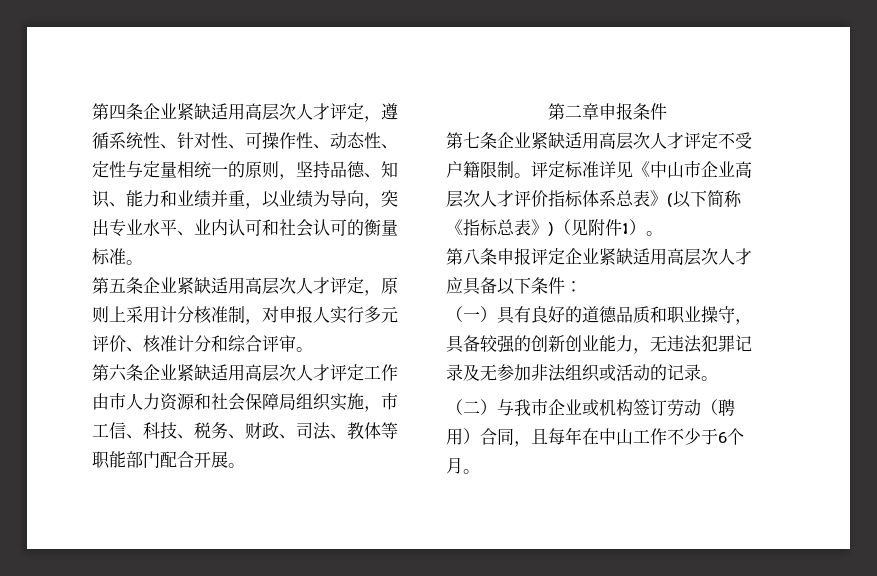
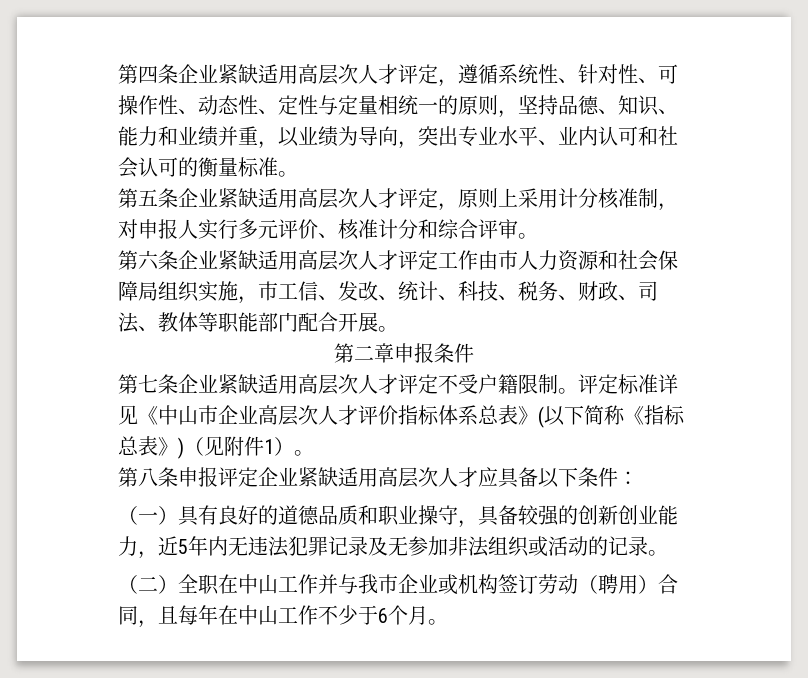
- 第六条企业紧缺适用高层次人才评定工作由市人力资源和社会保障局组织实施，市工信、科技、税务、财政、司法、教体等职能部门配合开展。
+ 第六条企业紧缺适用高层次人才评定工作由市人力资源和社会保障局组织实施，市工信、发改、统计、科技、税务、财政、司法、教体等职能部门配合开展。
- （一）具有良好的道德品质和职业操守，具备较强的创新创业能力，无违法犯罪记录及无参加非法组织或活动的记录。
+ （一）具有良好的道德品质和职业操守，具备较强的创新创业能力，近5年内无违法犯罪记录及无参加非法组织或活动的记录。
- （二）与我市企业或机构签订劳动（聘用）合同，且每年在中山工作不少于6个月。
+ （二）全职在中山工作并与我市企业或机构签订劳动（聘用）合同，且每年在中山工作不少于6个月。

